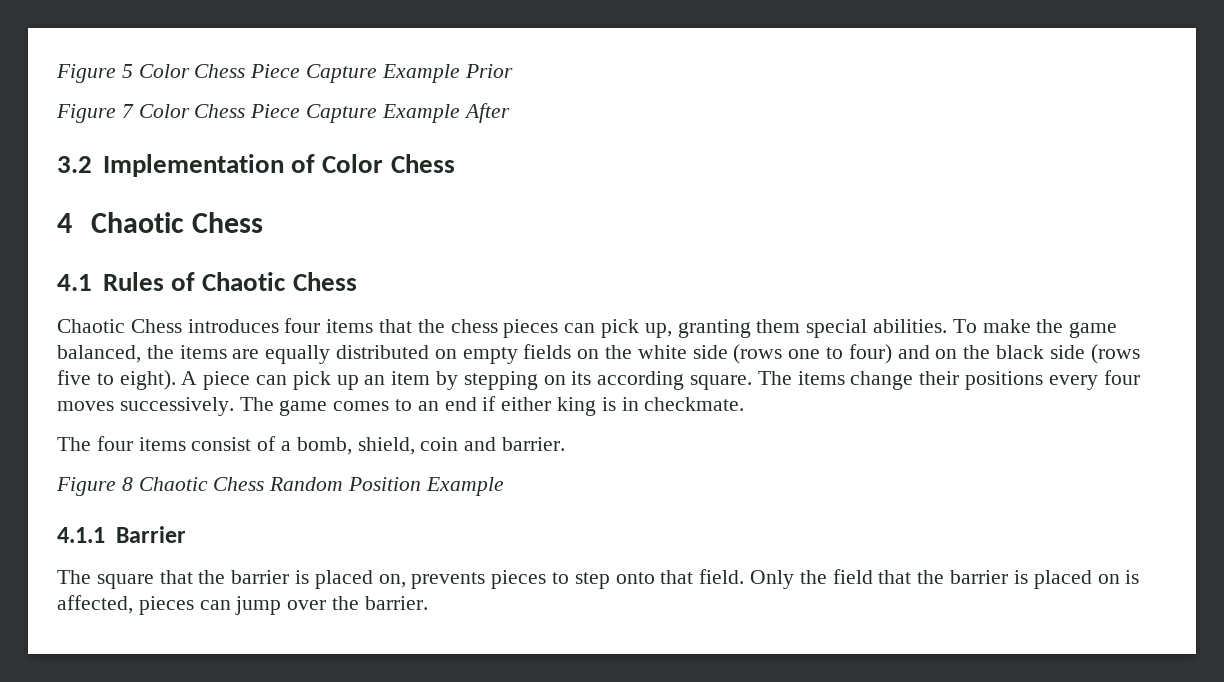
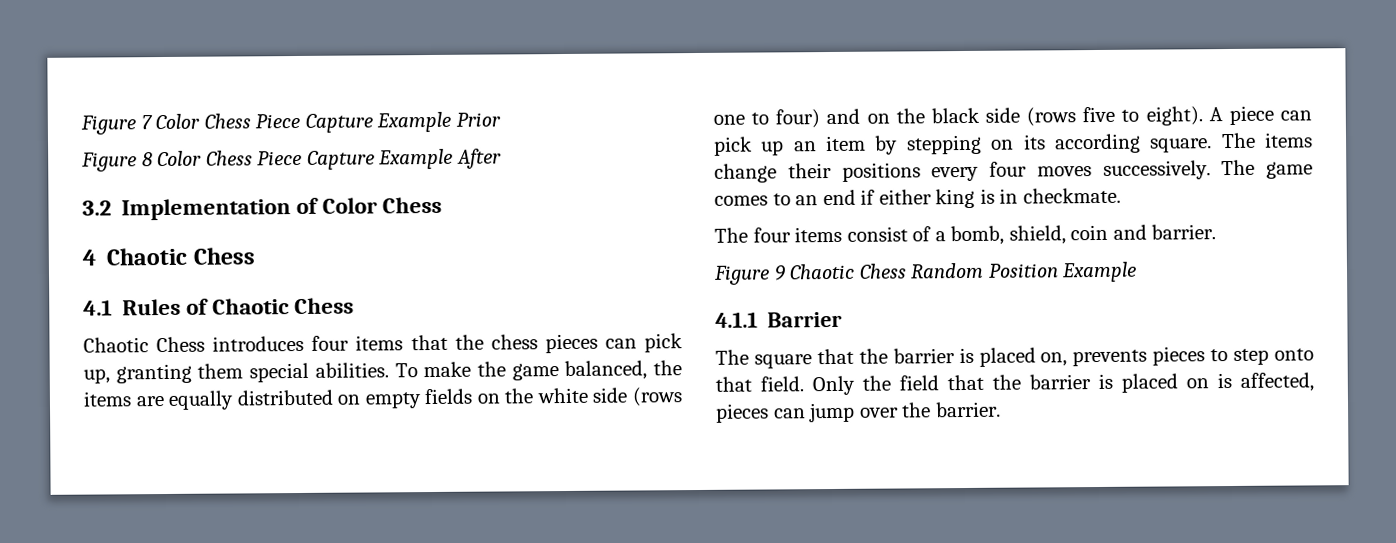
- Figure 5 Color Chess Piece Capture Example Prior
+ Figure 7 Color Chess Piece Capture Example Prior
- Figure 7 Color Chess Piece Capture Example After
+ Figure 8 Color Chess Piece Capture Example After
- Figure 8 Chaotic Chess Random Position Example
+ Figure 9 Chaotic Chess Random Position Example

